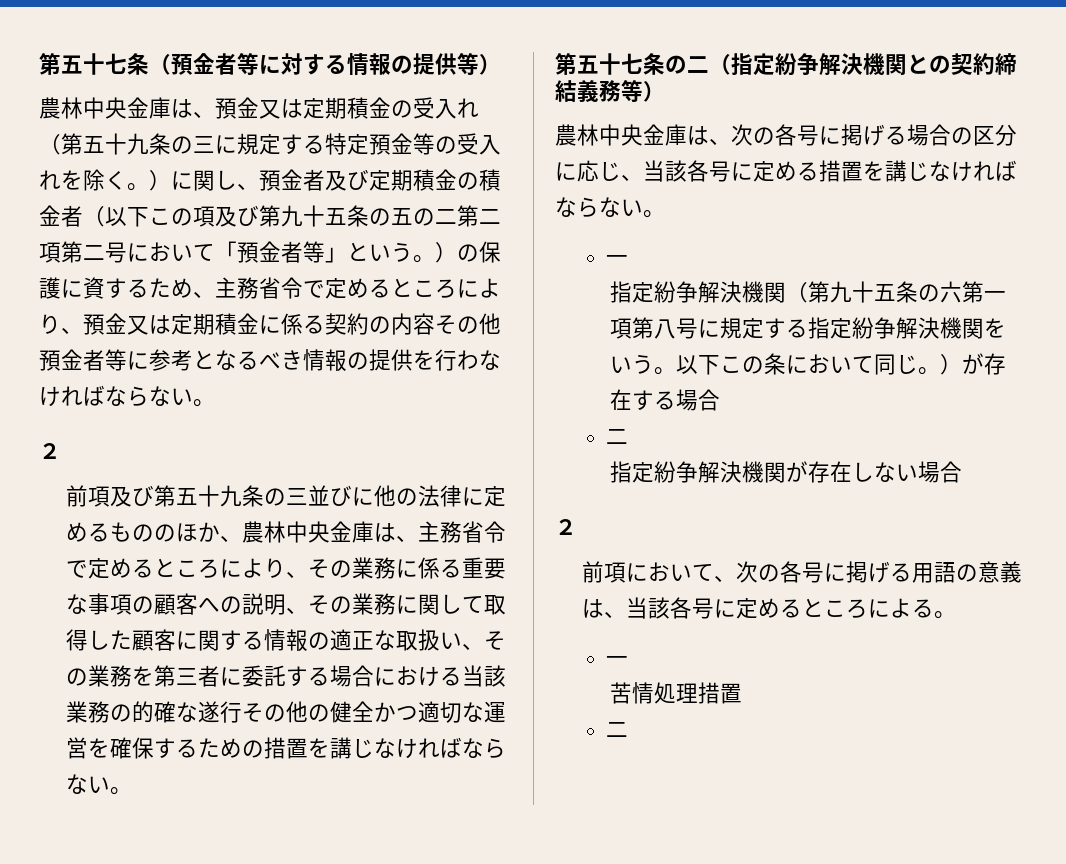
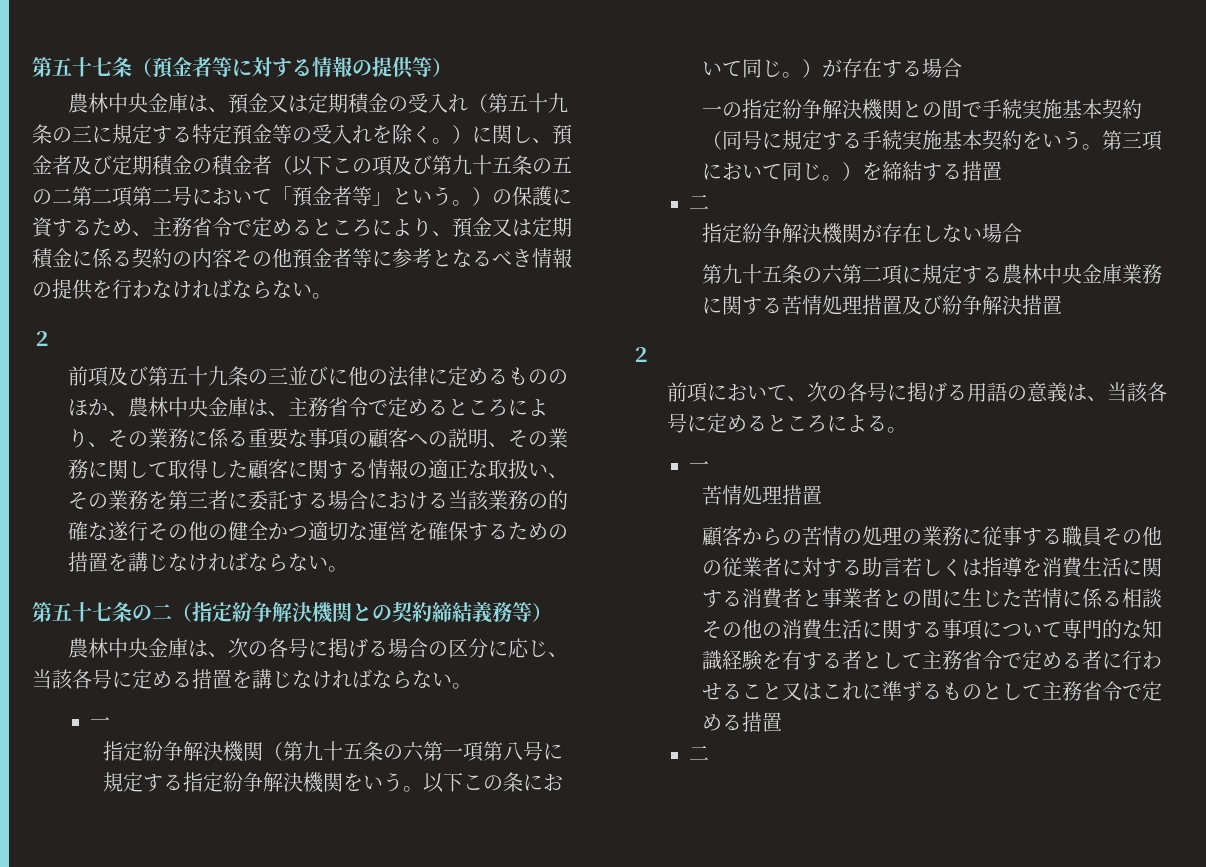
+ 一の指定紛争解決機関との間で手続実施基本契約（同号に規定する手続実施基本契約をいう。第三項において同じ。）を締結する措置
+ 第九十五条の六第二項に規定する農林中央金庫業務に関する苦情処理措置及び紛争解決措置
+ 顧客からの苦情の処理の業務に従事する職員その他の従業者に対する助言若しくは指導を消費生活に関する消費者と事業者との間に生じた苦情に係る相談その他の消費生活に関する事項について専門的な知識経験を有する者として主務省令で定める者に行わせること又はこれに準ずるものとして主務省令で定める措置

